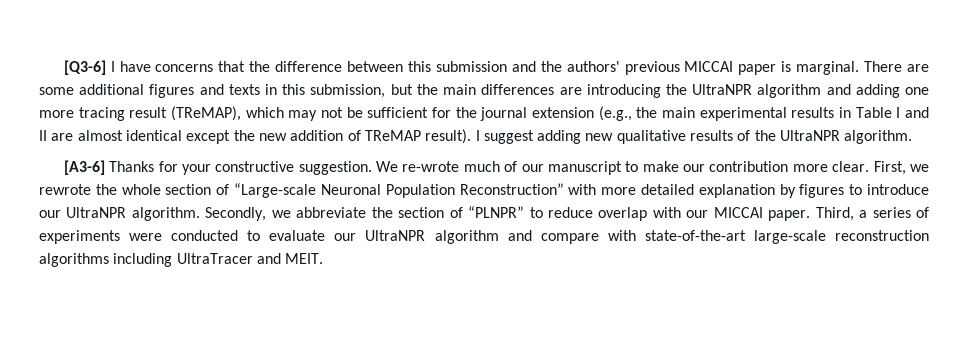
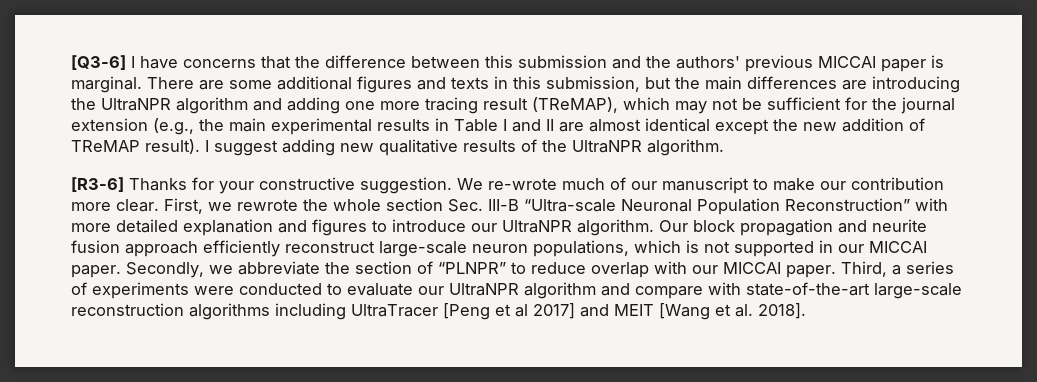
- [A3-6] Thanks for your constructive suggestion.
+ [R3-6] Thanks for your constructive suggestion.
- First, we rewrote the whole section of “Large-scale Neuronal Population Reconstruction” with more detailed explanation by figures to introduce our UltraNPR algorithm.
+ First, we rewrote the whole section Sec. III-B “Ultra-scale Neuronal Population Reconstruction” with more detailed explanation and figures to introduce our UltraNPR algorithm.
+ Our block propagation and neurite fusion approach efficiently reconstruct large-scale neuron populations, which is not supported in our MICCAI paper.
- Third, a series of experiments were conducted to evaluate our UltraNPR algorithm and compare with state-of-the-art large-scale reconstruction algorithms including UltraTracer and MEIT.
+ Third, a series of experiments were conducted to evaluate our UltraNPR algorithm and compare with state-of-the-art large-scale reconstruction algorithms including UltraTracer [Peng et al 2017] and MEIT [Wang et al. 2018].

